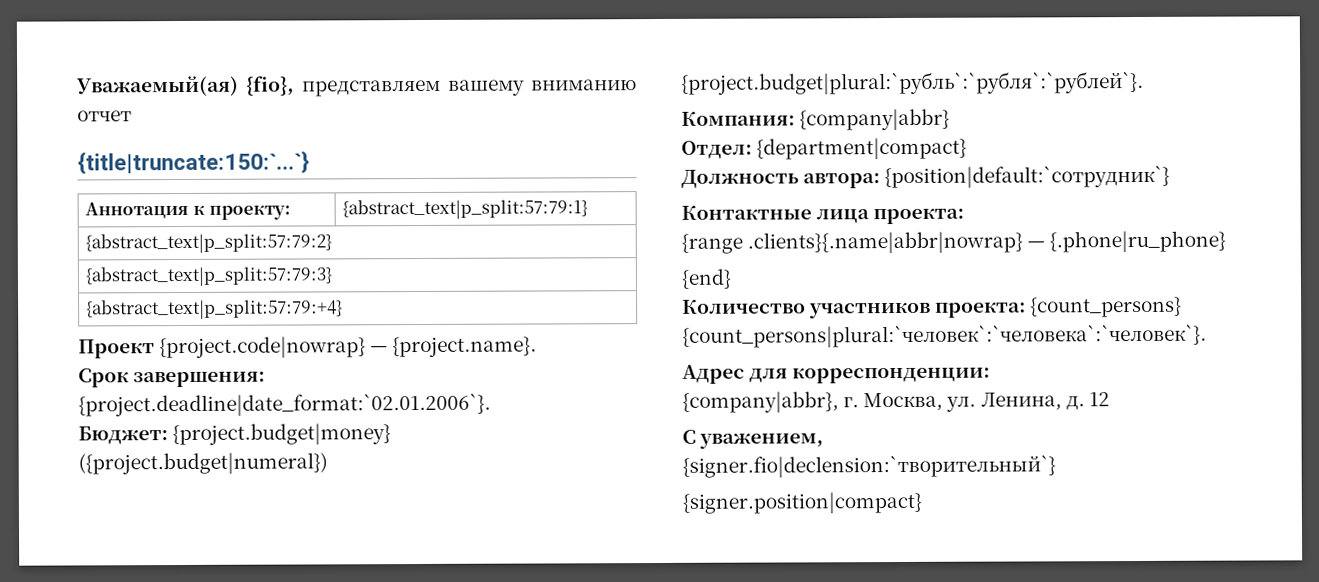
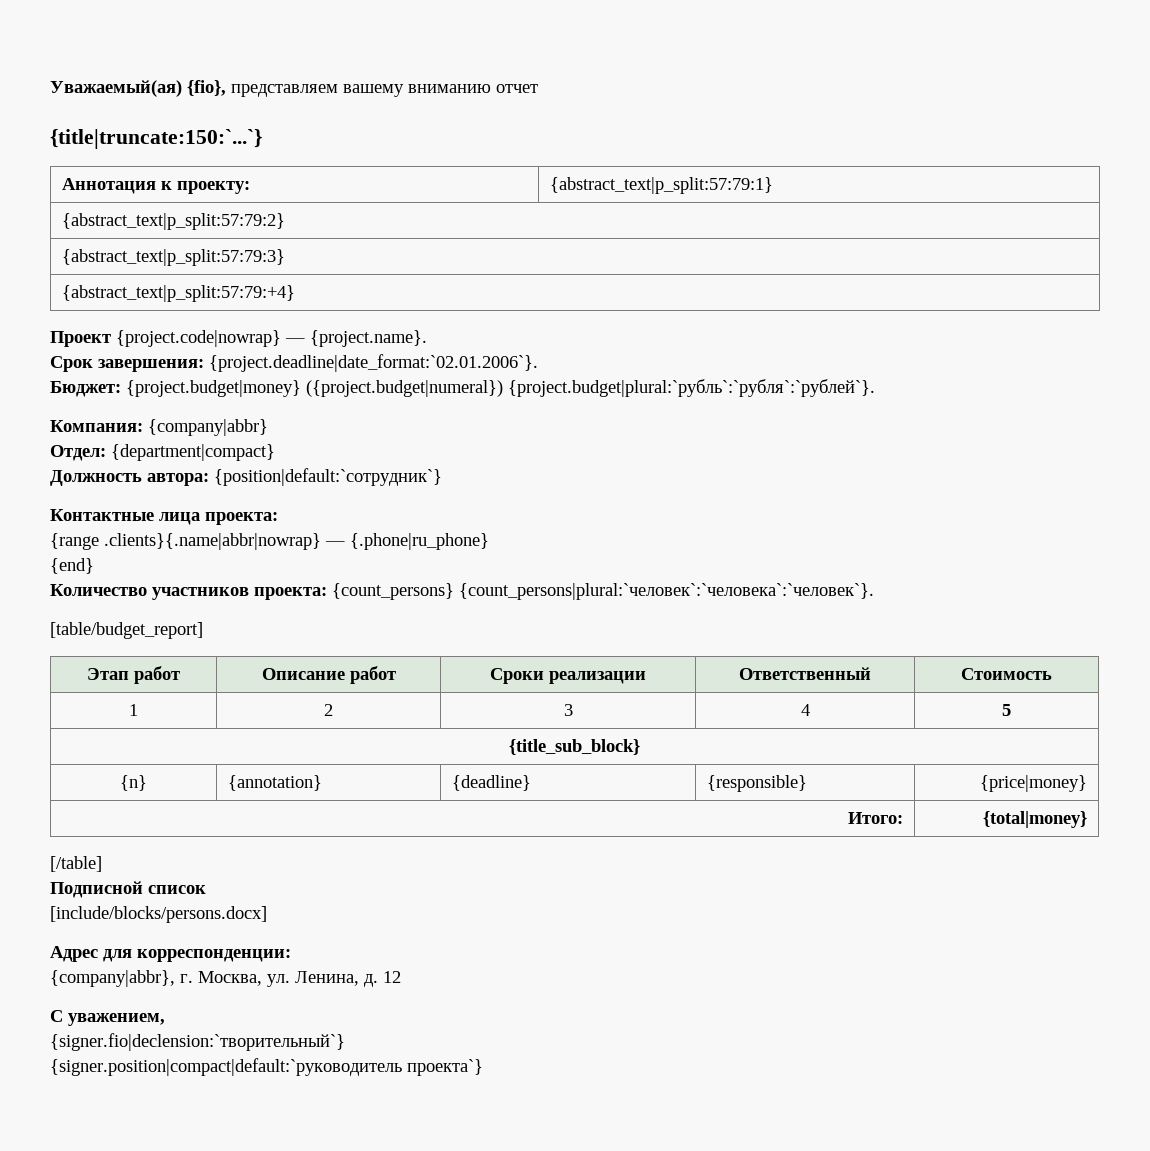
+ [table/budget_report]
+ Этап работ | Описание работ | Сроки реализации | Ответственный | Стоимость
+ 1 | 2 | 3 | 4 | 5
+ {title_sub_block}
+ {n} | {annotation} | {deadline} | {responsible} | {price|money}
+ Итого: | {total|money}
+ [/table]
+ Подписной список
+ [include/blocks/persons.docx]
- {signer.position|compact}
+ {signer.position|compact|default:`руководитель проекта`}

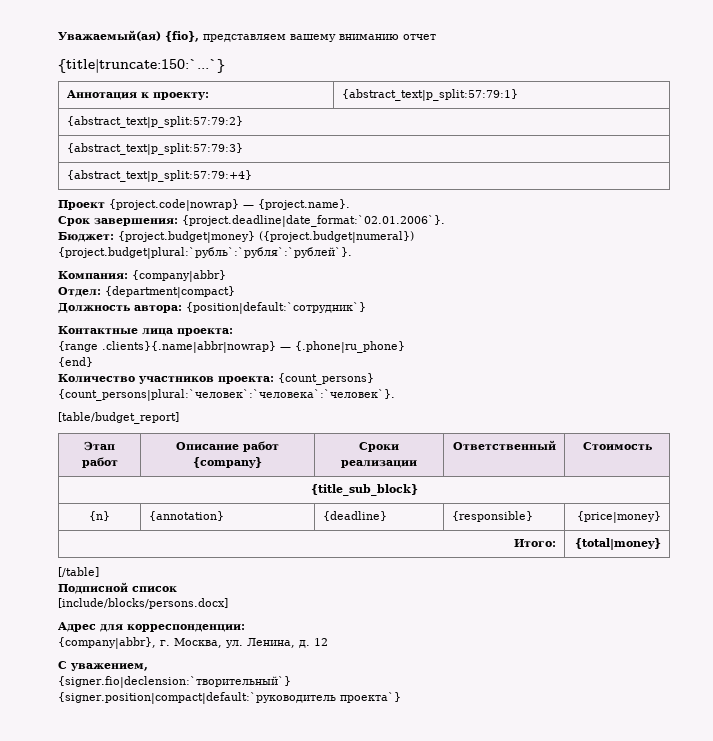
- Этап работ | Описание работ | Сроки реализации | Ответственный | Стоимость
+ Этап работ | Описание работ {company} | Сроки реализации | Ответственный | Стоимость
- 1 | 2 | 3 | 4 | 5

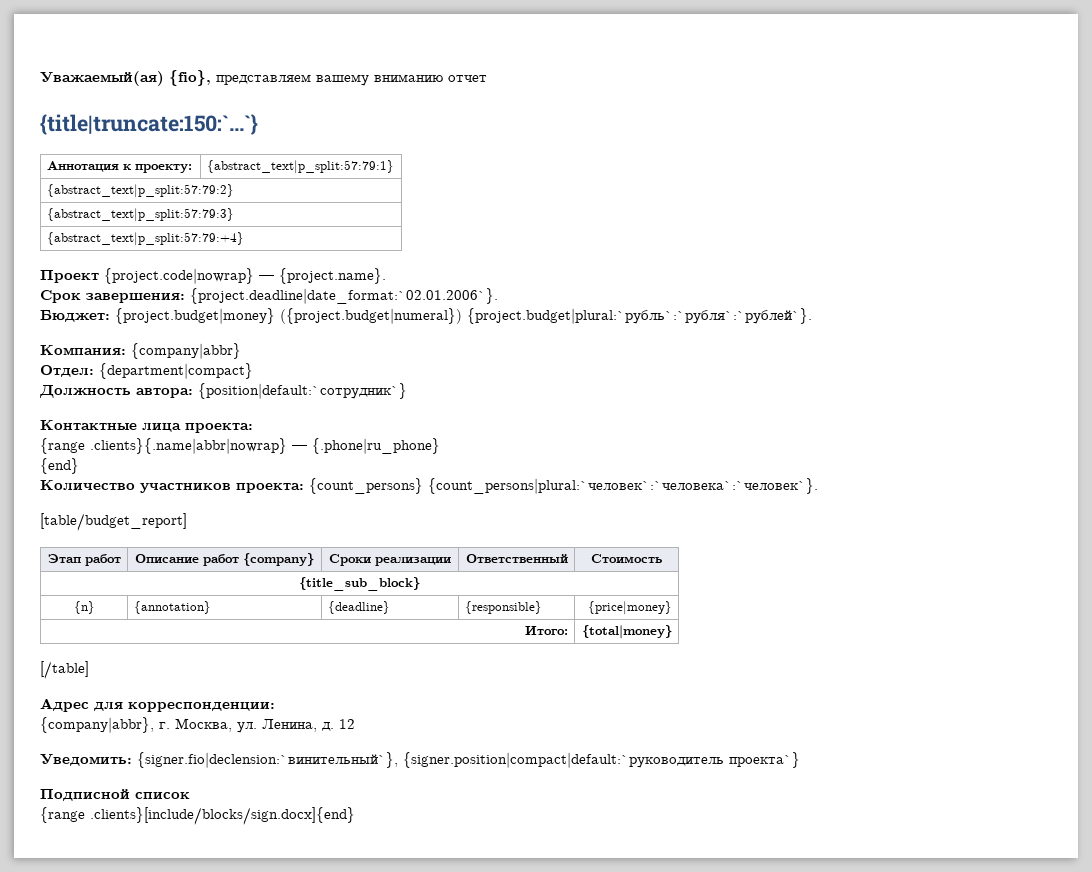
- Подписной список
- [include/blocks/persons.docx]
- С уважением,
- {signer.fio|declension:`творительный`}
- {signer.position|compact|default:`руководитель проекта`}
+ Уведомить: {signer.fio|declension:`винительный`}, {signer.position|compact|default:`руководитель проекта`}
+ Подписной список
+ {range .clients}[include/blocks/sign.docx]{end}

